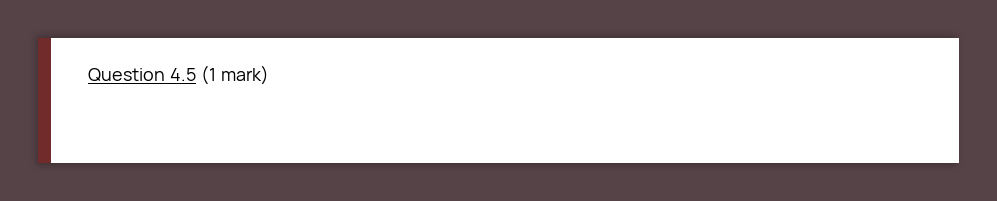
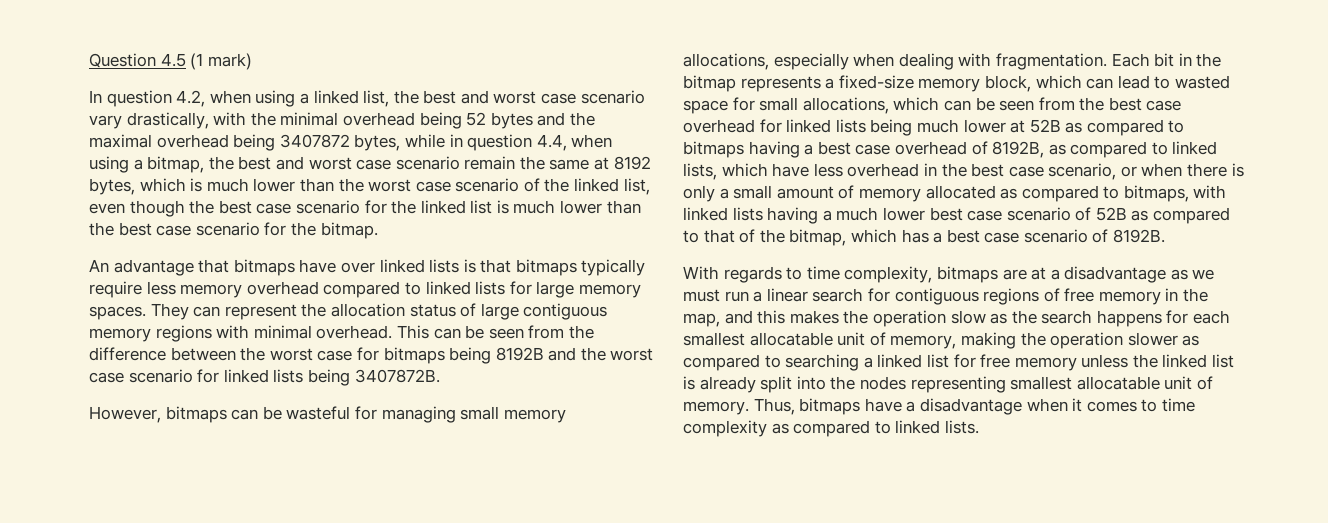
+ In question 4.2, when using a linked list, the best and worst case scenario vary drastically, with the minimal overhead being 52 bytes and the maximal overhead being 3407872 bytes, while in question 4.4, when using a bitmap, the best and worst case scenario remain the same at 8192 bytes, which is much lower than the worst case scenario of the linked list, even though the best case scenario for the linked list is much lower than the best case scenario for the bitmap.
+ An advantage that bitmaps have over linked lists is that bitmaps typically require less memory overhead compared to linked lists for large memory spaces. They can represent the allocation status of large contiguous memory regions with minimal overhead. This can be seen from the difference between the worst case for bitmaps being 8192B and the worst case scenario for linked lists being 3407872B.
+ However, bitmaps can be wasteful for managing small memory allocations, especially when dealing with fragmentation. Each bit in the bitmap represents a fixed-size memory block, which can lead to wasted space for small allocations, which can be seen from the best case overhead for linked lists being much lower at 52B as compared to bitmaps having a best case overhead of 8192B, as compared to linked lists, which have less overhead in the best case scenario, or when there is only a small amount of memory allocated as compared to bitmaps, with linked lists having a much lower best case scenario of 52B as compared to that of the bitmap, which has a best case scenario of 8192B.
+ With regards to time complexity, bitmaps are at a disadvantage as we must run a linear search for contiguous regions of free memory in the map, and this makes the operation slow as the search happens for each smallest allocatable unit of memory, making the operation slower as compared to searching a linked list for free memory unless the linked list is already split into the nodes representing smallest allocatable unit of memory. Thus, bitmaps have a disadvantage when it comes to time complexity as compared to linked lists.

